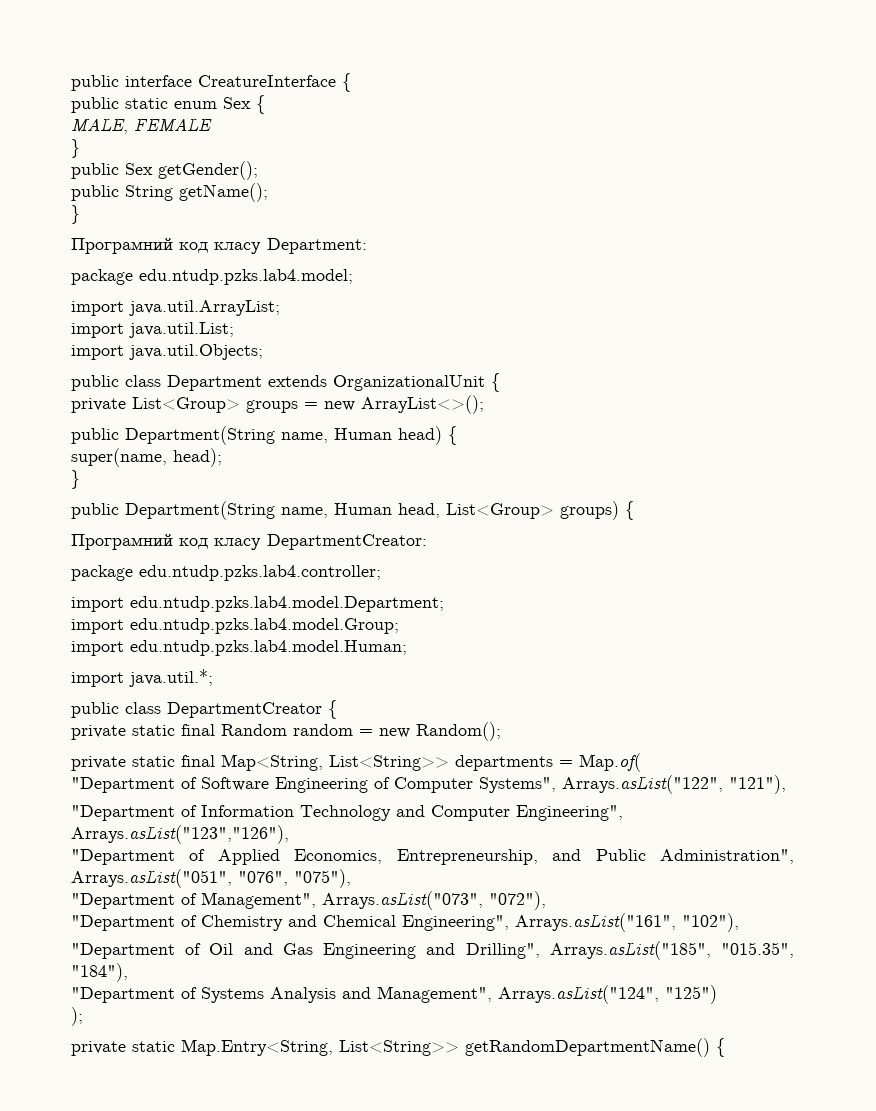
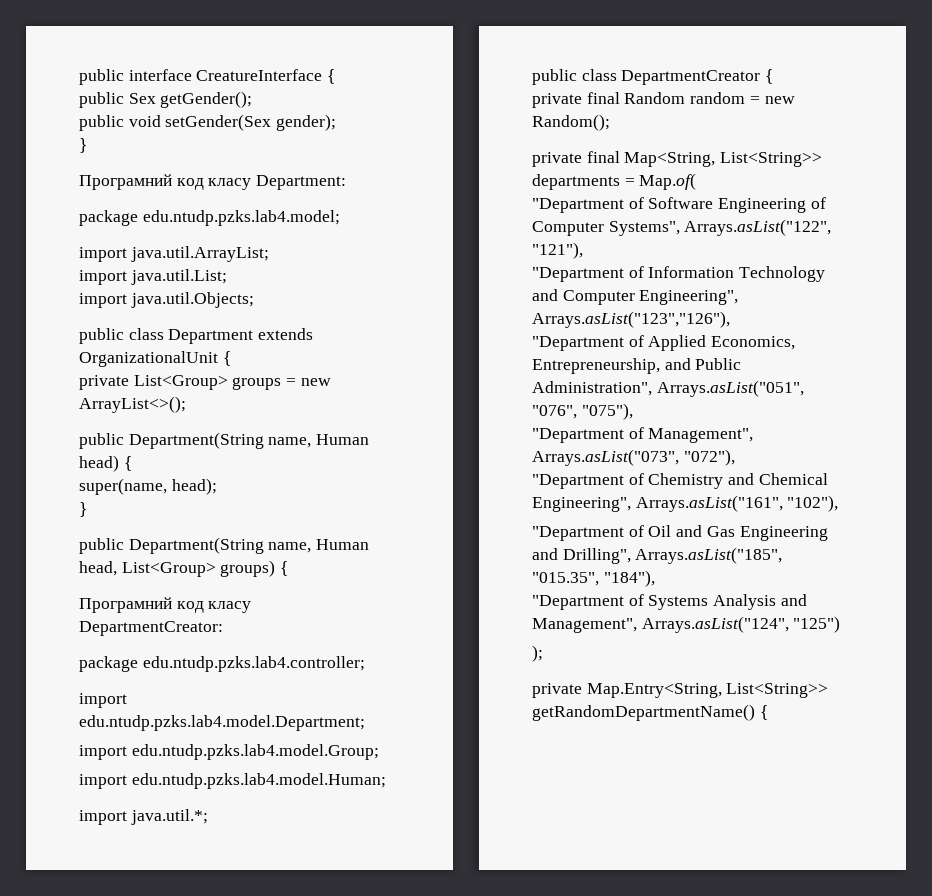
- public static enum Sex {
- MALE, FEMALE
- }
- public String getName();
+ public void setGender(Sex gender);
- private static final Random random = new Random();
+ private final Random random = new Random();
- private static final Map<String, List<String>> departments = Map.of(
+ private final Map<String, List<String>> departments = Map.of(
- private static Map.Entry<String, List<String>> getRandomDepartmentName() {
+ private Map.Entry<String, List<String>> getRandomDepartmentName() {

